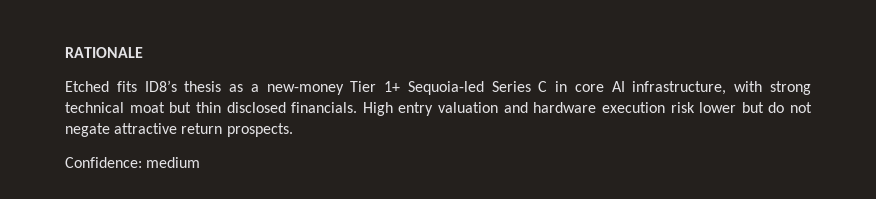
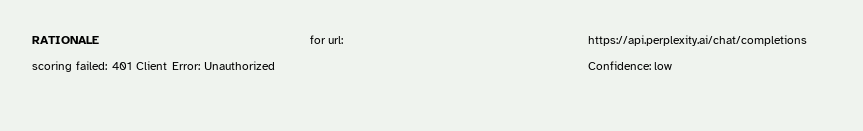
- Etched fits ID8’s thesis as a new-money Tier 1+ Sequoia-led Series C in core AI infrastructure, with strong technical moat but thin disclosed financials. High entry valuation and hardware execution risk lower but do not negate attractive return prospects.
+ scoring failed: 401 Client Error: Unauthorized for url: https://api.perplexity.ai/chat/completions
- Confidence: medium
+ Confidence: low

